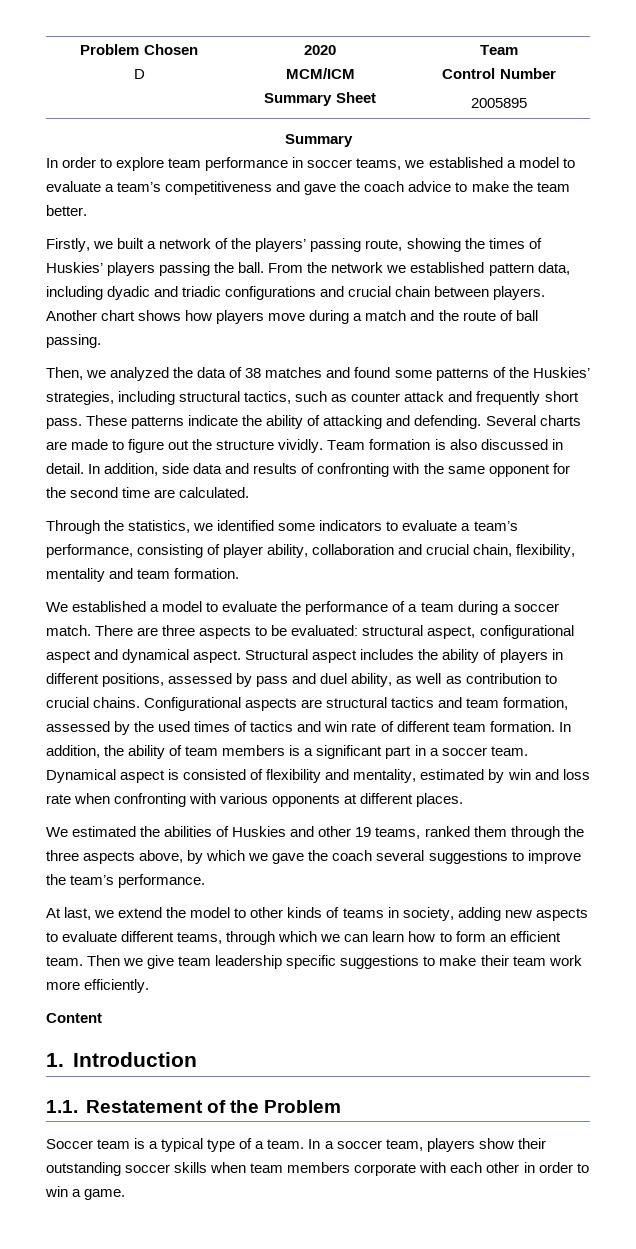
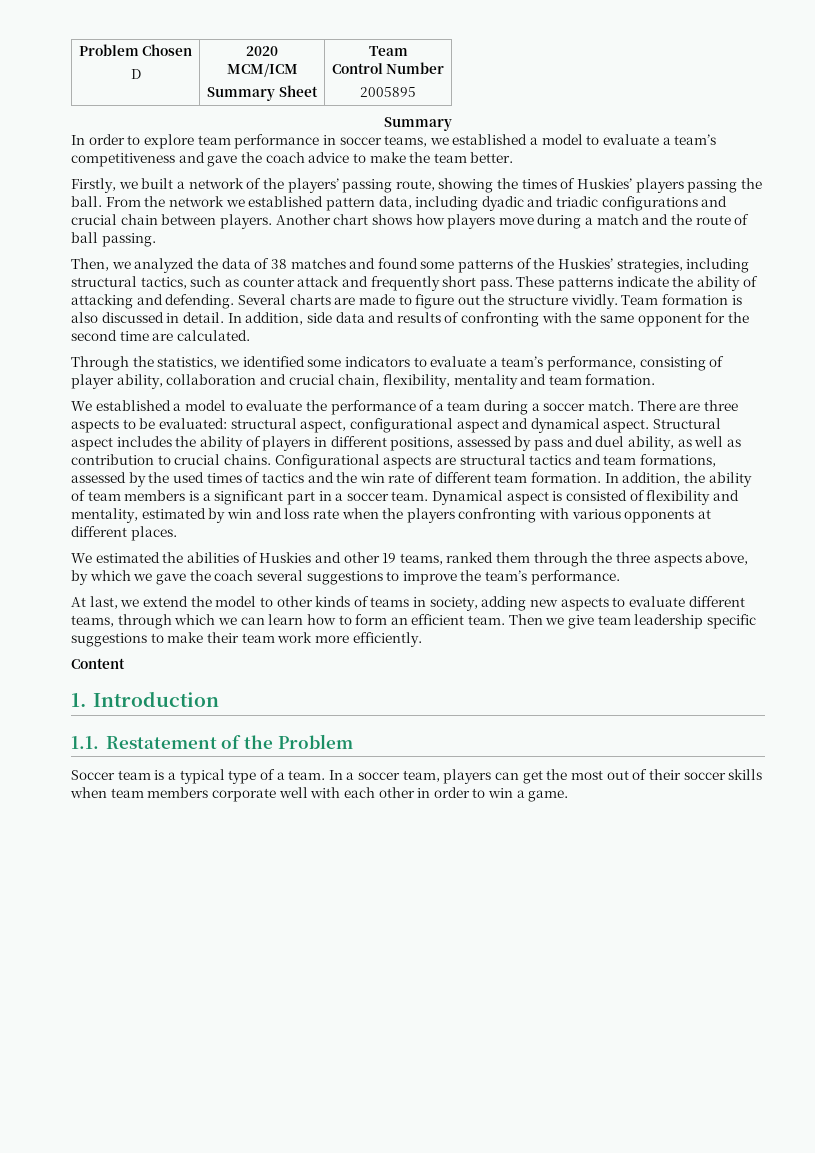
- Configurational aspects are structural tactics and team formation, assessed by the used times of tactics and win rate of different team formation.
+ Configurational aspects are structural tactics and team formations, assessed by the used times of tactics and the win rate of different team formation.
- Dynamical aspect is consisted of flexibility and mentality, estimated by win and loss rate when confronting with various opponents at different places.
+ Dynamical aspect is consisted of flexibility and mentality, estimated by win and loss rate when the players confronting with various opponents at different places.
- In a soccer team, players show their outstanding soccer skills when team members corporate with each other in order to win a game.
+ In a soccer team, players can get the most out of their soccer skills when team members corporate well with each other in order to win a game.

